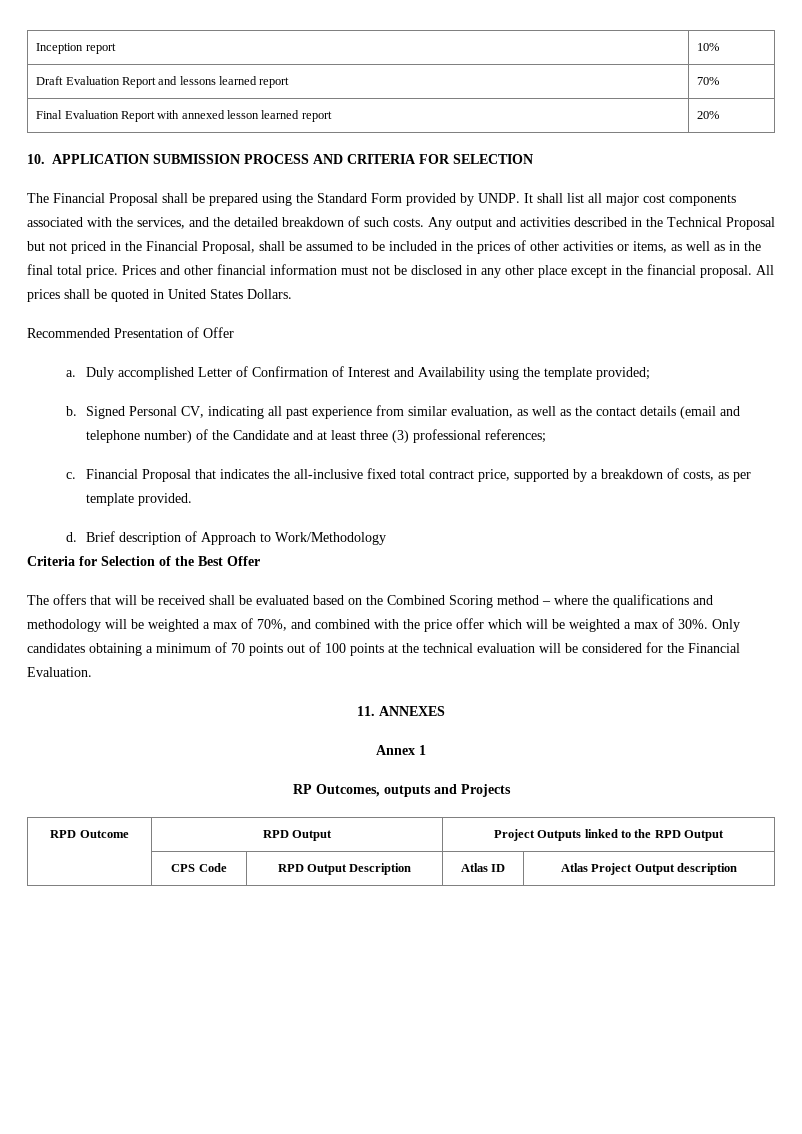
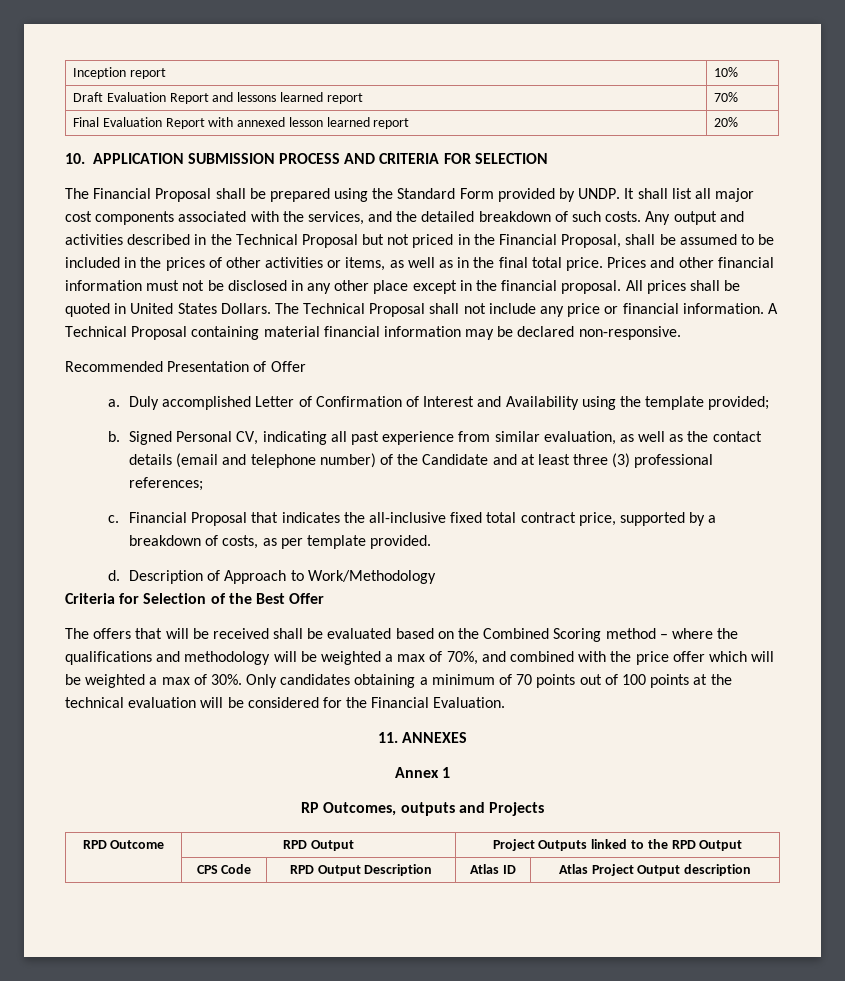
+ The Technical Proposal shall not include any price or financial information. A Technical Proposal containing material financial information may be declared non-responsive.
- Brief description of Approach to Work/Methodology
+ Description of Approach to Work/Methodology

